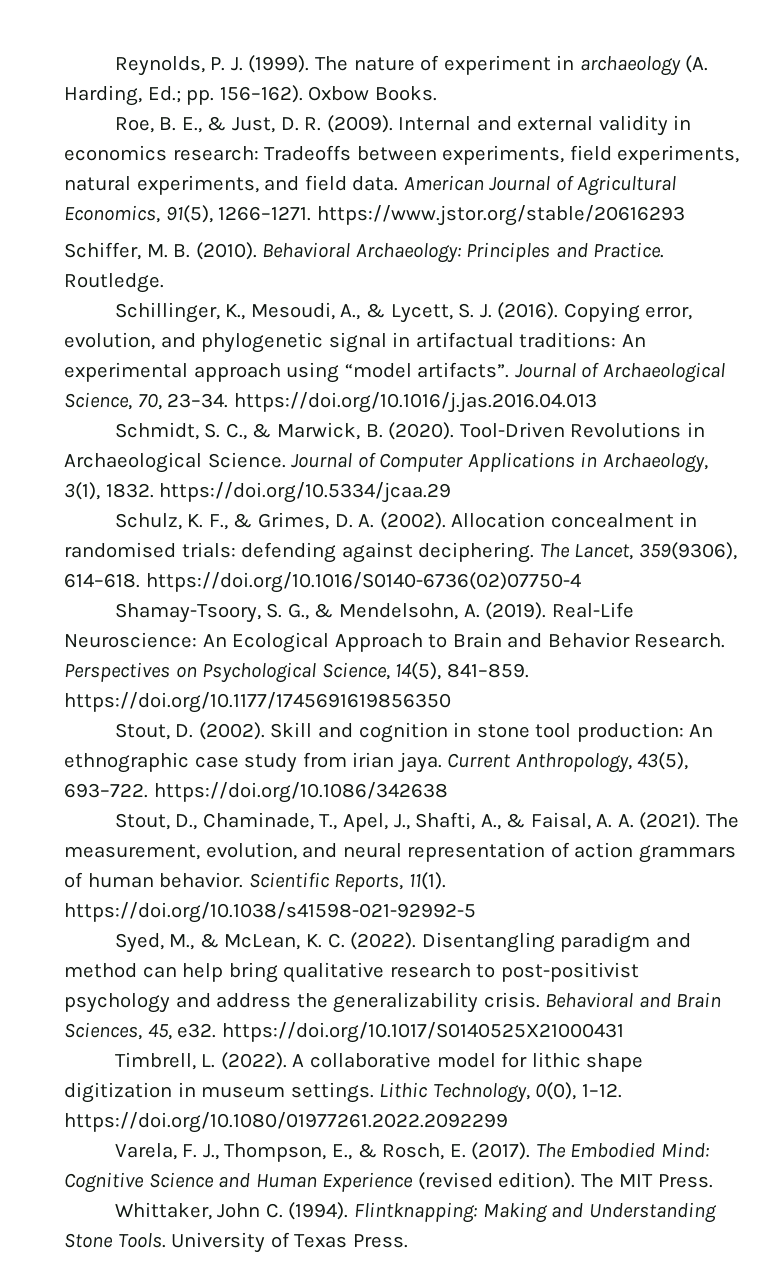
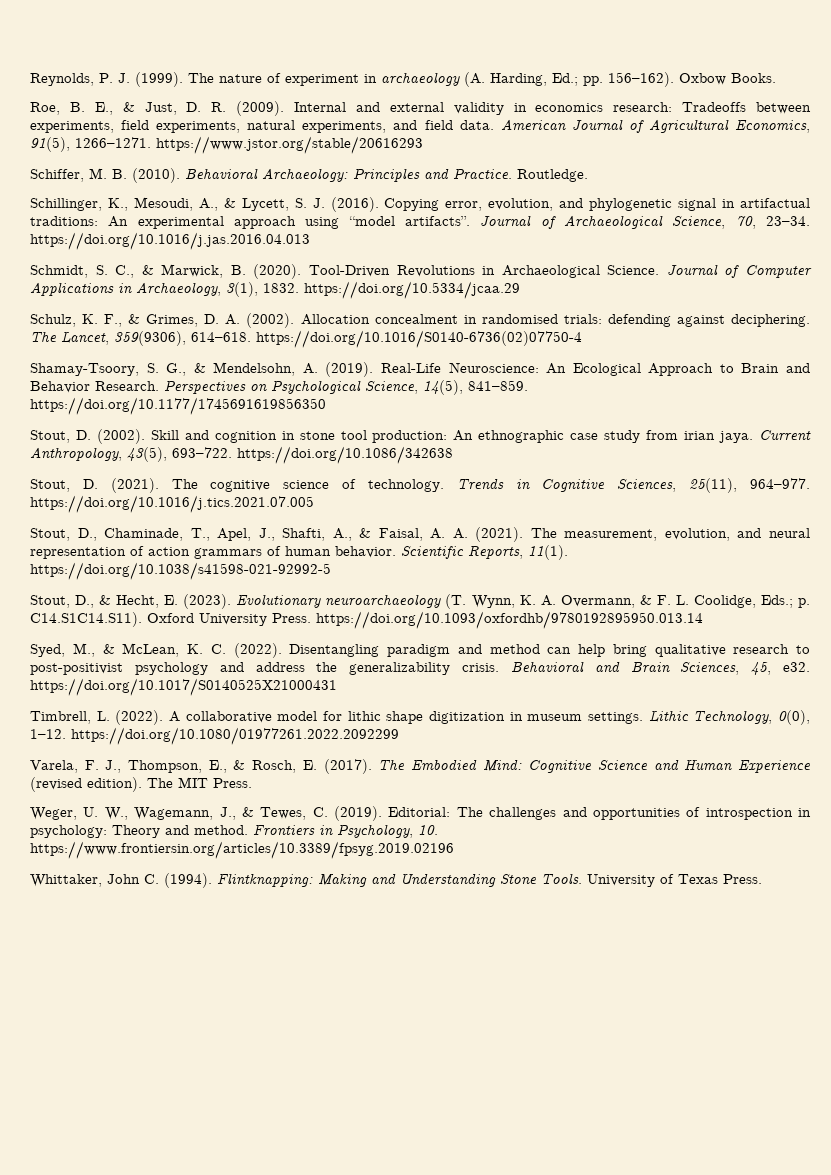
+ Stout, D. (2021). The cognitive science of technology. Trends in Cognitive Sciences, 25(11), 964–977. https://doi.org/10.1016/j.tics.2021.07.005
+ Stout, D., & Hecht, E. (2023). Evolutionary neuroarchaeology (T. Wynn, K. A. Overmann, & F. L. Coolidge, Eds.; p. C14.S1C14.S11). Oxford University Press. https://doi.org/10.1093/oxfordhb/9780192895950.013.14
+ Weger, U. W., Wagemann, J., & Tewes, C. (2019). Editorial: The challenges and opportunities of introspection in psychology: Theory and method. Frontiers in Psychology, 10. https://www.frontiersin.org/articles/10.3389/fpsyg.2019.02196

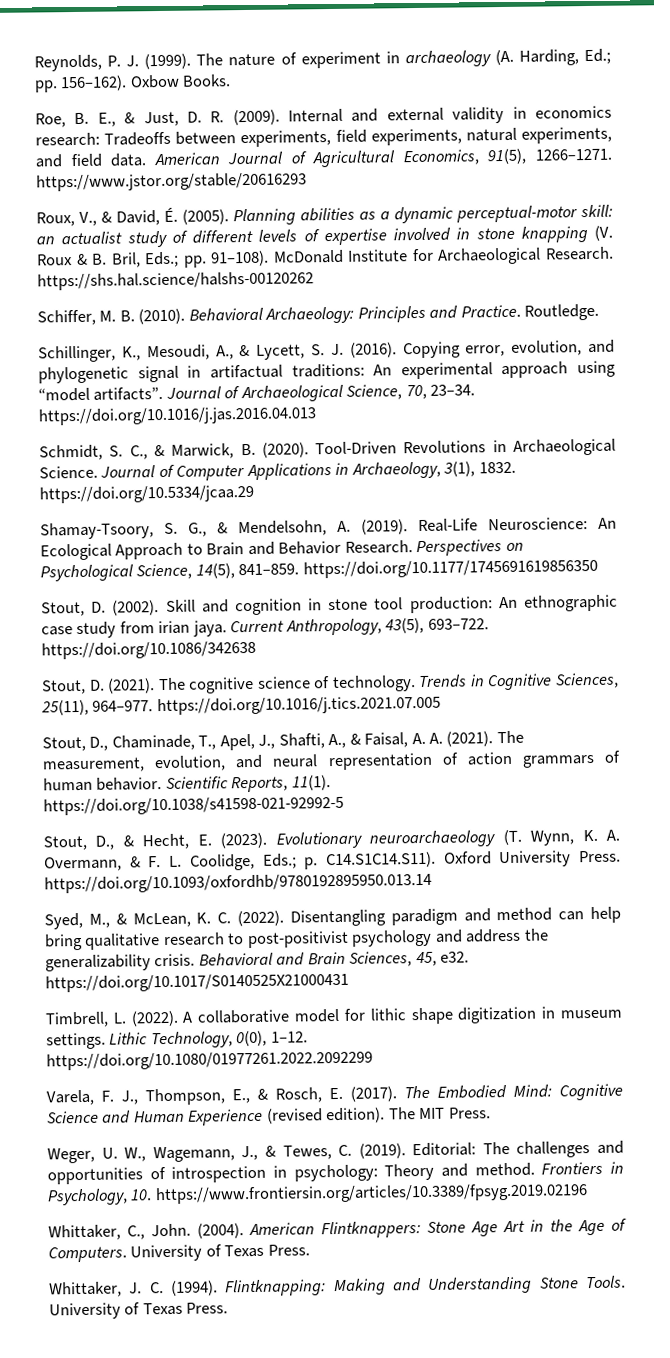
+ Roux, V., & David, É. (2005). Planning abilities as a dynamic perceptual-motor skill: an actualist study of different levels of expertise involved in stone knapping (V. Roux & B. Bril, Eds.; pp. 91–108). McDonald Institute for Archaeological Research. https://shs.hal.science/halshs-00120262
- Schulz, K. F., & Grimes, D. A. (2002). Allocation concealment in randomised trials: defending against deciphering. The Lancet, 359(9306), 614–618. https://doi.org/10.1016/S0140-6736(02)07750-4
- Whittaker, John C. (1994).
+ Whittaker, C., John. (2004). American Flintknappers: Stone Age Art in the Age of Computers. University of Texas Press.
+ Whittaker, J. C. (1994).

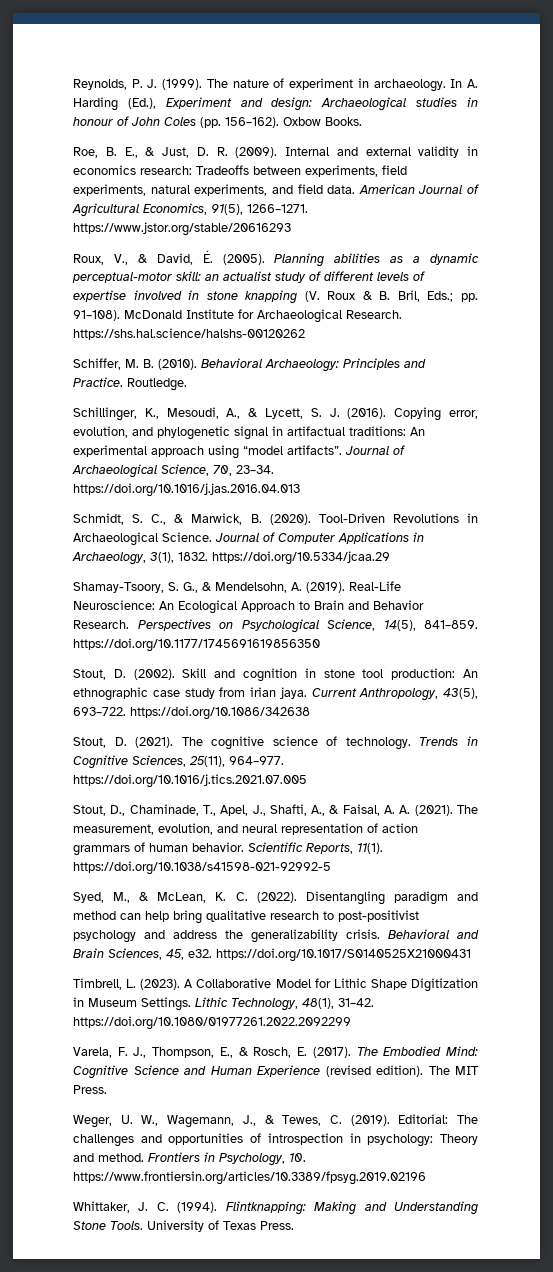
- The nature of experiment in archaeology (A. Harding, Ed.; pp. 156–162).
+ The nature of experiment in archaeology. In A. Harding (Ed.), Experiment and design: Archaeological studies in honour of John Coles (pp. 156–162).
- Stout, D., & Hecht, E. (2023). Evolutionary neuroarchaeology (T. Wynn, K. A. Overmann, & F. L. Coolidge, Eds.; p. C14.S1C14.S11). Oxford University Press. https://doi.org/10.1093/oxfordhb/9780192895950.013.14
- Timbrell, L. (2022). A collaborative model for lithic shape digitization in museum settings. Lithic Technology, 0(0), 1–12. https://doi.org/10.1080/01977261.2022.2092299
+ Timbrell, L. (2023). A Collaborative Model for Lithic Shape Digitization in Museum Settings. Lithic Technology, 48(1), 31–42. https://doi.org/10.1080/01977261.2022.2092299
- Whittaker, C., John. (2004). American Flintknappers: Stone Age Art in the Age of Computers. University of Texas Press.

